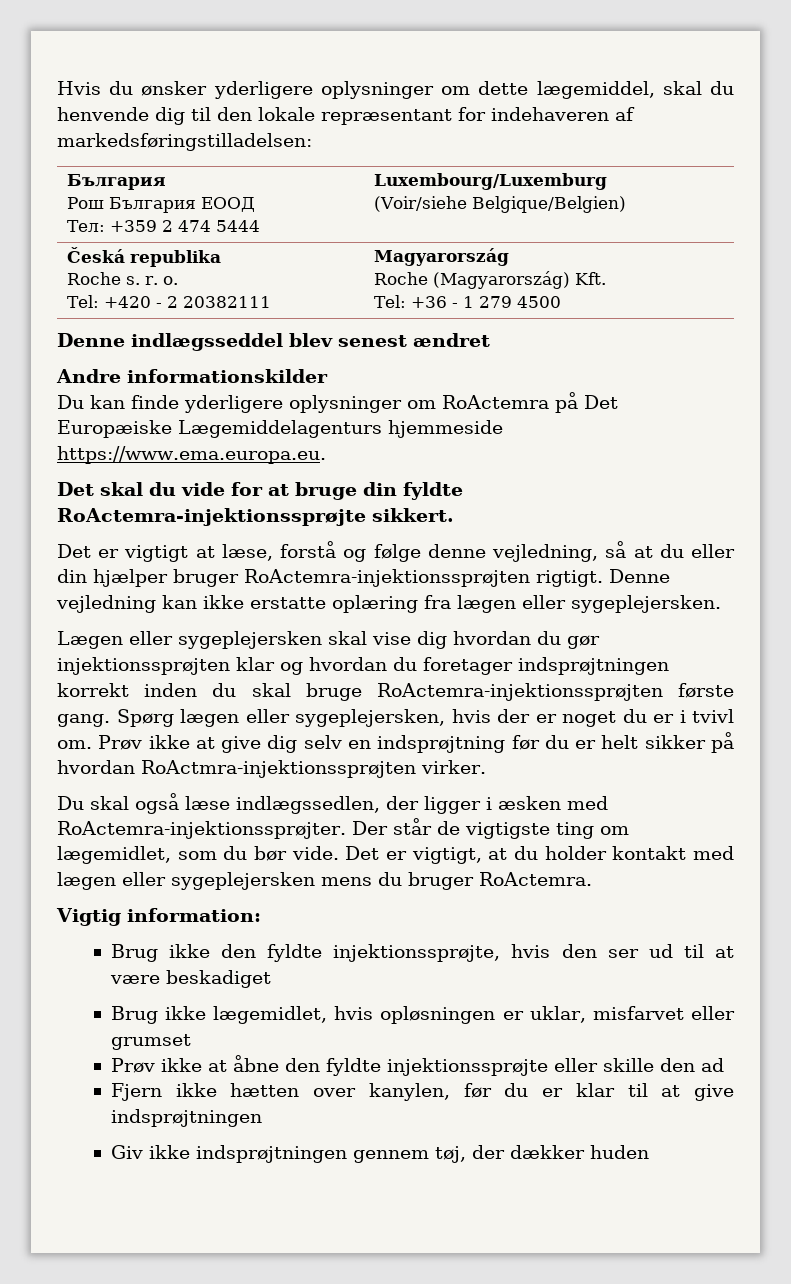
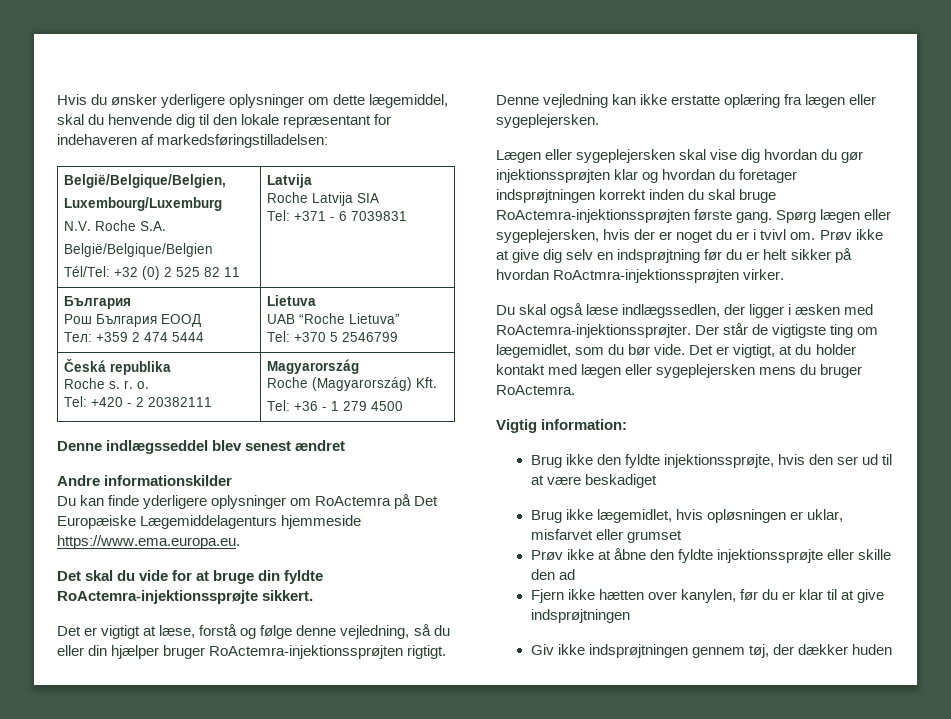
  Hvis du ønsker yderligere oplysninger om dette lægemiddel, skal du henvende dig til den lokale repræsentant for indehaveren af markedsføringstilladelsen:
+ België/Belgique/Belgien,
+ Luxembourg/Luxemburg
+ N.V. Roche S.A.
+ België/Belgique/Belgien
+ Tél/Tel: +32 (0) 2 525 82 11 | Latvija
+ Roche Latvija SIA
+ Tel: +371 - 6 7039831
  България
  Рош България ЕООД
- Тел: +359 2 474 5444 | Luxembourg/Luxemburg
- (Voir/siehe Belgique/Belgien)
+ Тел: +359 2 474 5444 | Lietuva
+ UAB “Roche Lietuva”
+ Tel: +370 5 2546799
- Det er vigtigt at læse, forstå og følge denne vejledning, så at du eller din hjælper bruger RoActemra-injektionssprøjten rigtigt.
+ Det er vigtigt at læse, forstå og følge denne vejledning, så du eller din hjælper bruger RoActemra-injektionssprøjten rigtigt.

